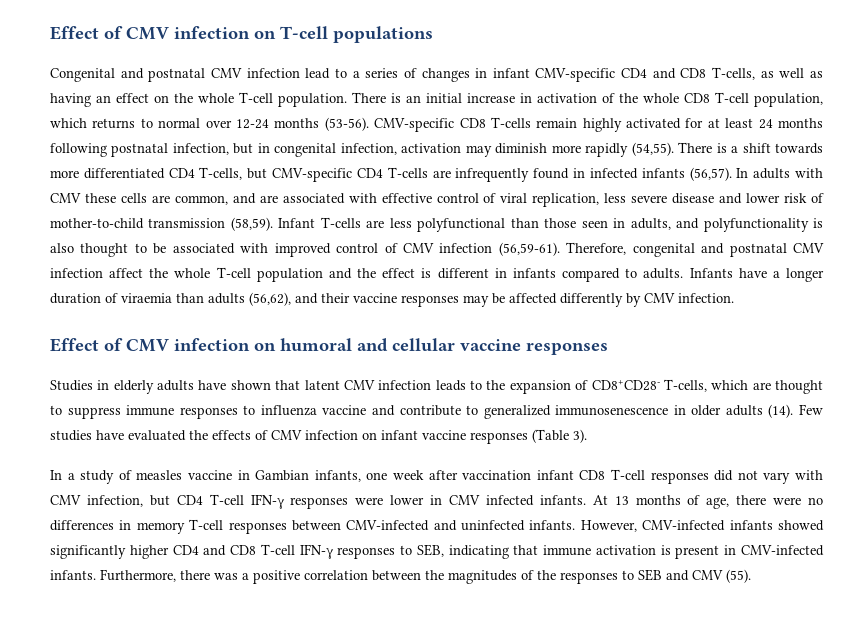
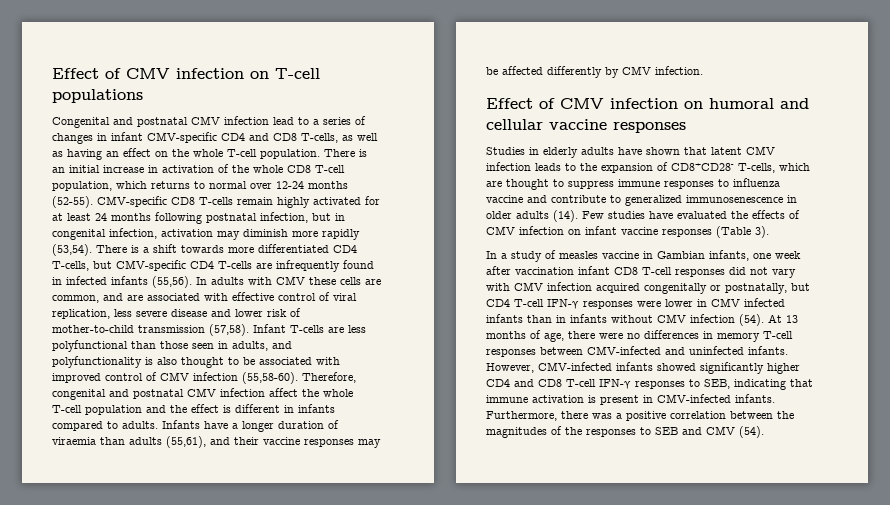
- There is an initial increase in activation of the whole CD8 T-cell population, which returns to normal over 12-24 months (53-56).
+ There is an initial increase in activation of the whole CD8 T-cell population, which returns to normal over 12-24 months (52-55).
- CMV-specific CD8 T-cells remain highly activated for at least 24 months following postnatal infection, but in congenital infection, activation may diminish more rapidly (54,55).
+ CMV-specific CD8 T-cells remain highly activated for at least 24 months following postnatal infection, but in congenital infection, activation may diminish more rapidly (53,54).
- There is a shift towards more differentiated CD4 T-cells, but CMV-specific CD4 T-cells are infrequently found in infected infants (56,57).
+ There is a shift towards more differentiated CD4 T-cells, but CMV-specific CD4 T-cells are infrequently found in infected infants (55,56).
- In adults with CMV these cells are common, and are associated with effective control of viral replication, less severe disease and lower risk of mother-to-child transmission (58,59).
+ In adults with CMV these cells are common, and are associated with effective control of viral replication, less severe disease and lower risk of mother-to-child transmission (57,58).
- Infant T-cells are less polyfunctional than those seen in adults, and polyfunctionality is also thought to be associated with improved control of CMV infection (56,59-61).
+ Infant T-cells are less polyfunctional than those seen in adults, and polyfunctionality is also thought to be associated with improved control of CMV infection (55,58-60).
- Infants have a longer duration of viraemia than adults (56,62), and their vaccine responses may be affected differently by CMV infection.
+ Infants have a longer duration of viraemia than adults (55,61), and their vaccine responses may be affected differently by CMV infection.
- In a study of measles vaccine in Gambian infants, one week after vaccination infant CD8 T-cell responses did not vary with CMV infection, but CD4 T-cell IFN-γ responses were lower in CMV infected infants.
+ In a study of measles vaccine in Gambian infants, one week after vaccination infant CD8 T-cell responses did not vary with CMV infection acquired congenitally or postnatally, but CD4 T-cell IFN-γ responses were lower in CMV infected infants than in infants without CMV infection (54).
- Furthermore, there was a positive correlation between the magnitudes of the responses to SEB and CMV (55).
+ Furthermore, there was a positive correlation between the magnitudes of the responses to SEB and CMV (54).

